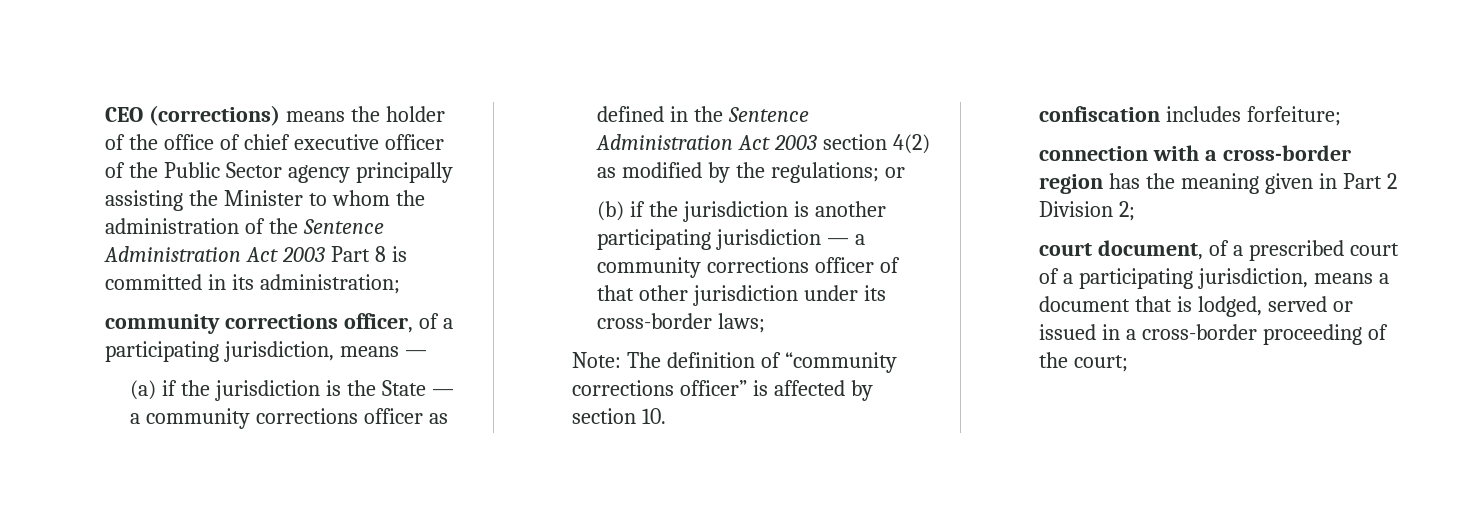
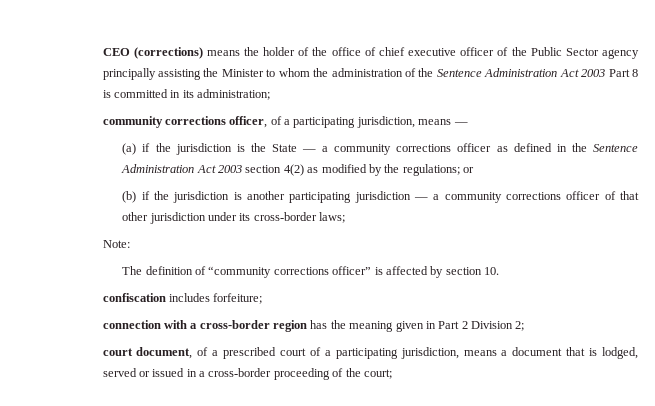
- Note: The definition of “community corrections officer” is affected by section 10.
+ Note:
+ The definition of “community corrections officer” is affected by section 10.

